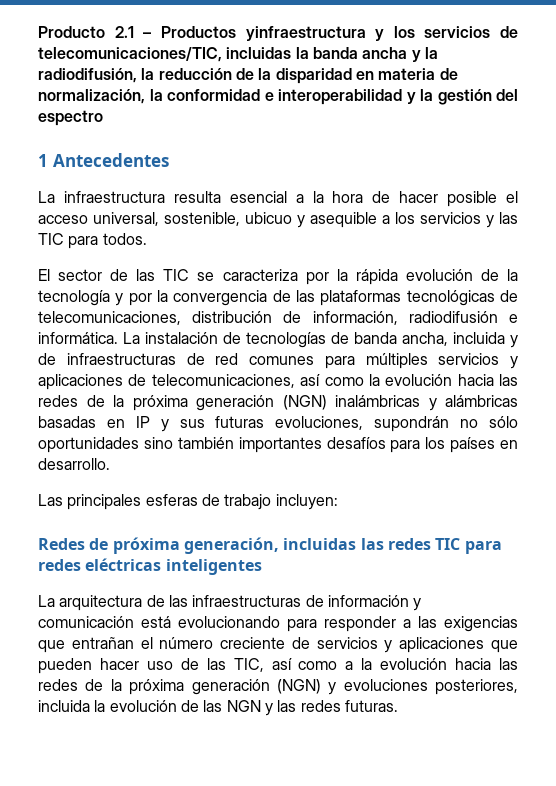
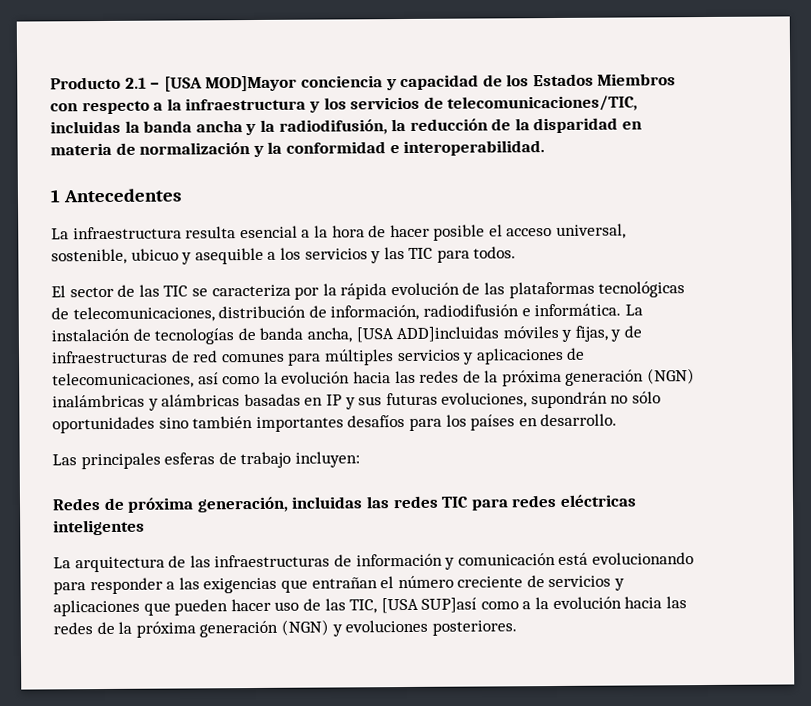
- Producto 2.1 – Productos yinfraestructura y los servicios de telecomunicaciones/TIC, incluidas la banda ancha y la radiodifusión, la reducción de la disparidad en materia de normalización, la conformidad e interoperabilidad y la gestión del espectro
+ Producto 2.1 – [USA MOD]Mayor conciencia y capacidad de los Estados Miembros con respecto a la infraestructura y los servicios de telecomunicaciones/TIC, incluidas la banda ancha y la radiodifusión, la reducción de la disparidad en materia de normalización y la conformidad e interoperabilidad.
- El sector de las TIC se caracteriza por la rápida evolución de la tecnología y por la convergencia de las plataformas tecnológicas de telecomunicaciones, distribución de información, radiodifusión e informática.
+ El sector de las TIC se caracteriza por la rápida evolución de las plataformas tecnológicas de telecomunicaciones, distribución de información, radiodifusión e informática.
- La instalación de tecnologías de banda ancha, incluida y de infraestructuras de red comunes para múltiples servicios y aplicaciones de telecomunicaciones, así como la evolución hacia las redes de la próxima generación (NGN) inalámbricas y alámbricas basadas en IP y sus futuras evoluciones, supondrán no sólo oportunidades sino también importantes desafíos para los países en desarrollo.
+ La instalación de tecnologías de banda ancha, [USA ADD]incluidas móviles y fijas, y de infraestructuras de red comunes para múltiples servicios y aplicaciones de telecomunicaciones, así como la evolución hacia las redes de la próxima generación (NGN) inalámbricas y alámbricas basadas en IP y sus futuras evoluciones, supondrán no sólo oportunidades sino también importantes desafíos para los países en desarrollo.
- La arquitectura de las infraestructuras de información y comunicación está evolucionando para responder a las exigencias que entrañan el número creciente de servicios y aplicaciones que pueden hacer uso de las TIC, así como a la evolución hacia las redes de la próxima generación (NGN) y evoluciones posteriores, incluida la evolución de las NGN y las redes futuras.
+ La arquitectura de las infraestructuras de información y comunicación está evolucionando para responder a las exigencias que entrañan el número creciente de servicios y aplicaciones que pueden hacer uso de las TIC, [USA SUP]así como a la evolución hacia las redes de la próxima generación (NGN) y evoluciones posteriores.

